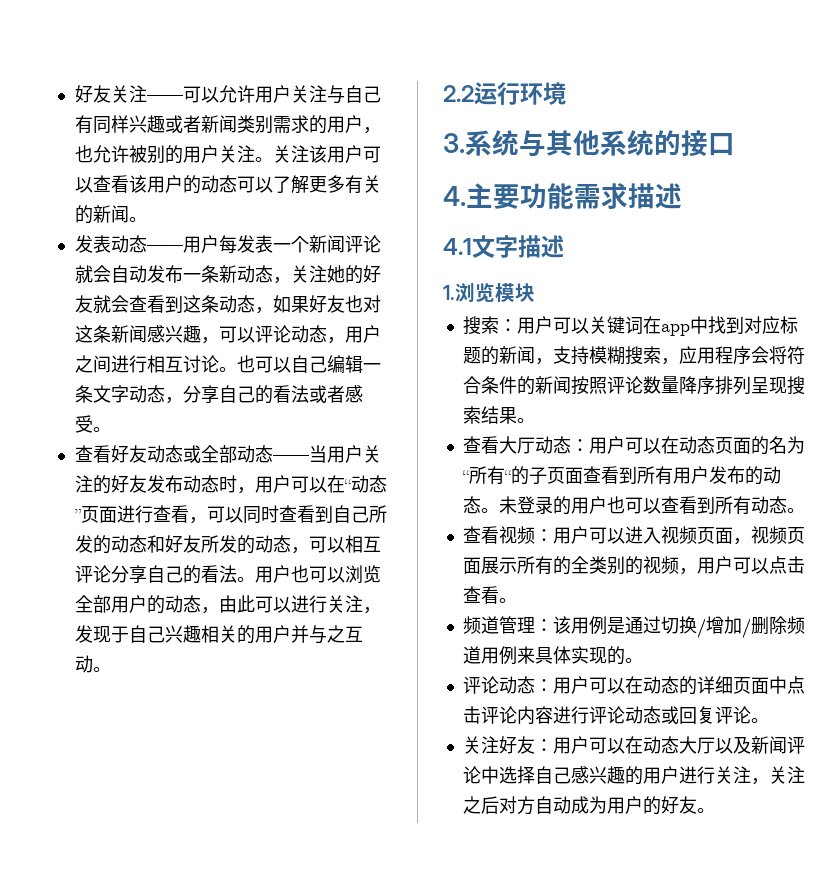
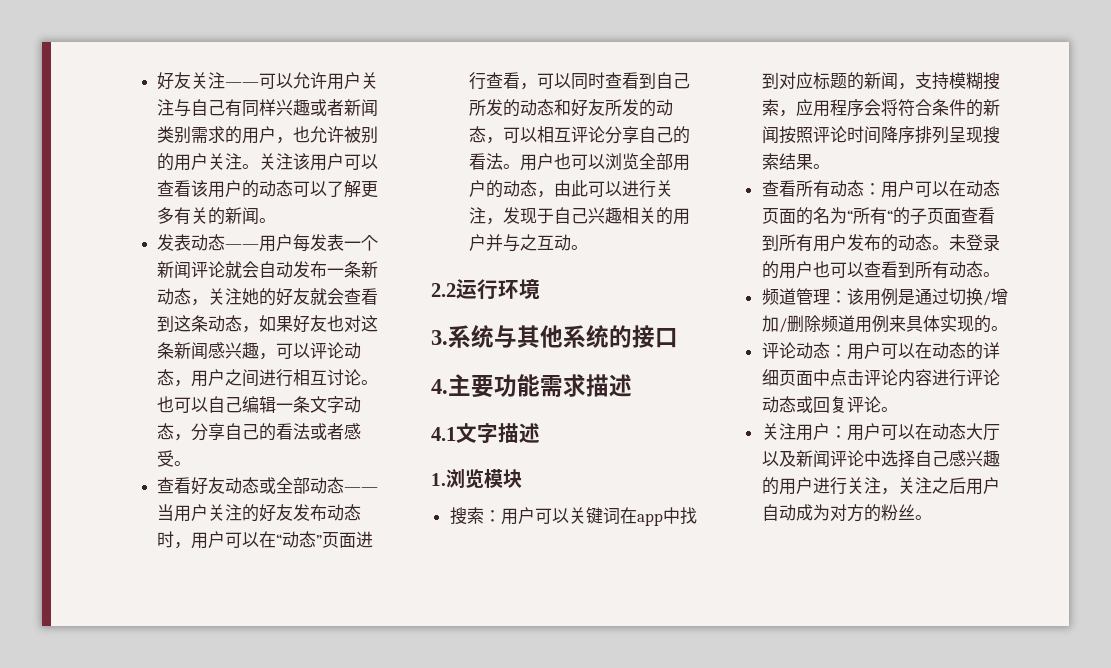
- 搜索：用户可以关键词在app中找到对应标题的新闻，支持模糊搜索，应用程序会将符合条件的新闻按照评论数量降序排列呈现搜索结果。
+ 搜索：用户可以关键词在app中找到对应标题的新闻，支持模糊搜索，应用程序会将符合条件的新闻按照评论时间降序排列呈现搜索结果。
- 查看大厅动态：用户可以在动态页面的名为“所有“的子页面查看到所有用户发布的动态。
+ 查看所有动态：用户可以在动态页面的名为“所有“的子页面查看到所有用户发布的动态。
- 查看视频：用户可以进入视频页面，视频页面展示所有的全类别的视频，用户可以点击查看。
- 关注好友：用户可以在动态大厅以及新闻评论中选择自己感兴趣的用户进行关注，关注之后对方自动成为用户的好友。
+ 关注用户：用户可以在动态大厅以及新闻评论中选择自己感兴趣的用户进行关注，关注之后用户自动成为对方的粉丝。

